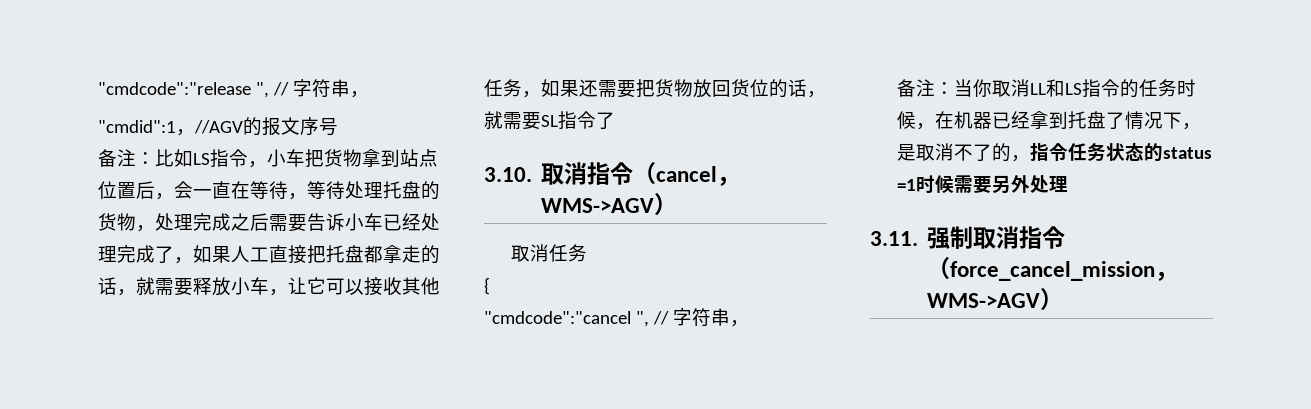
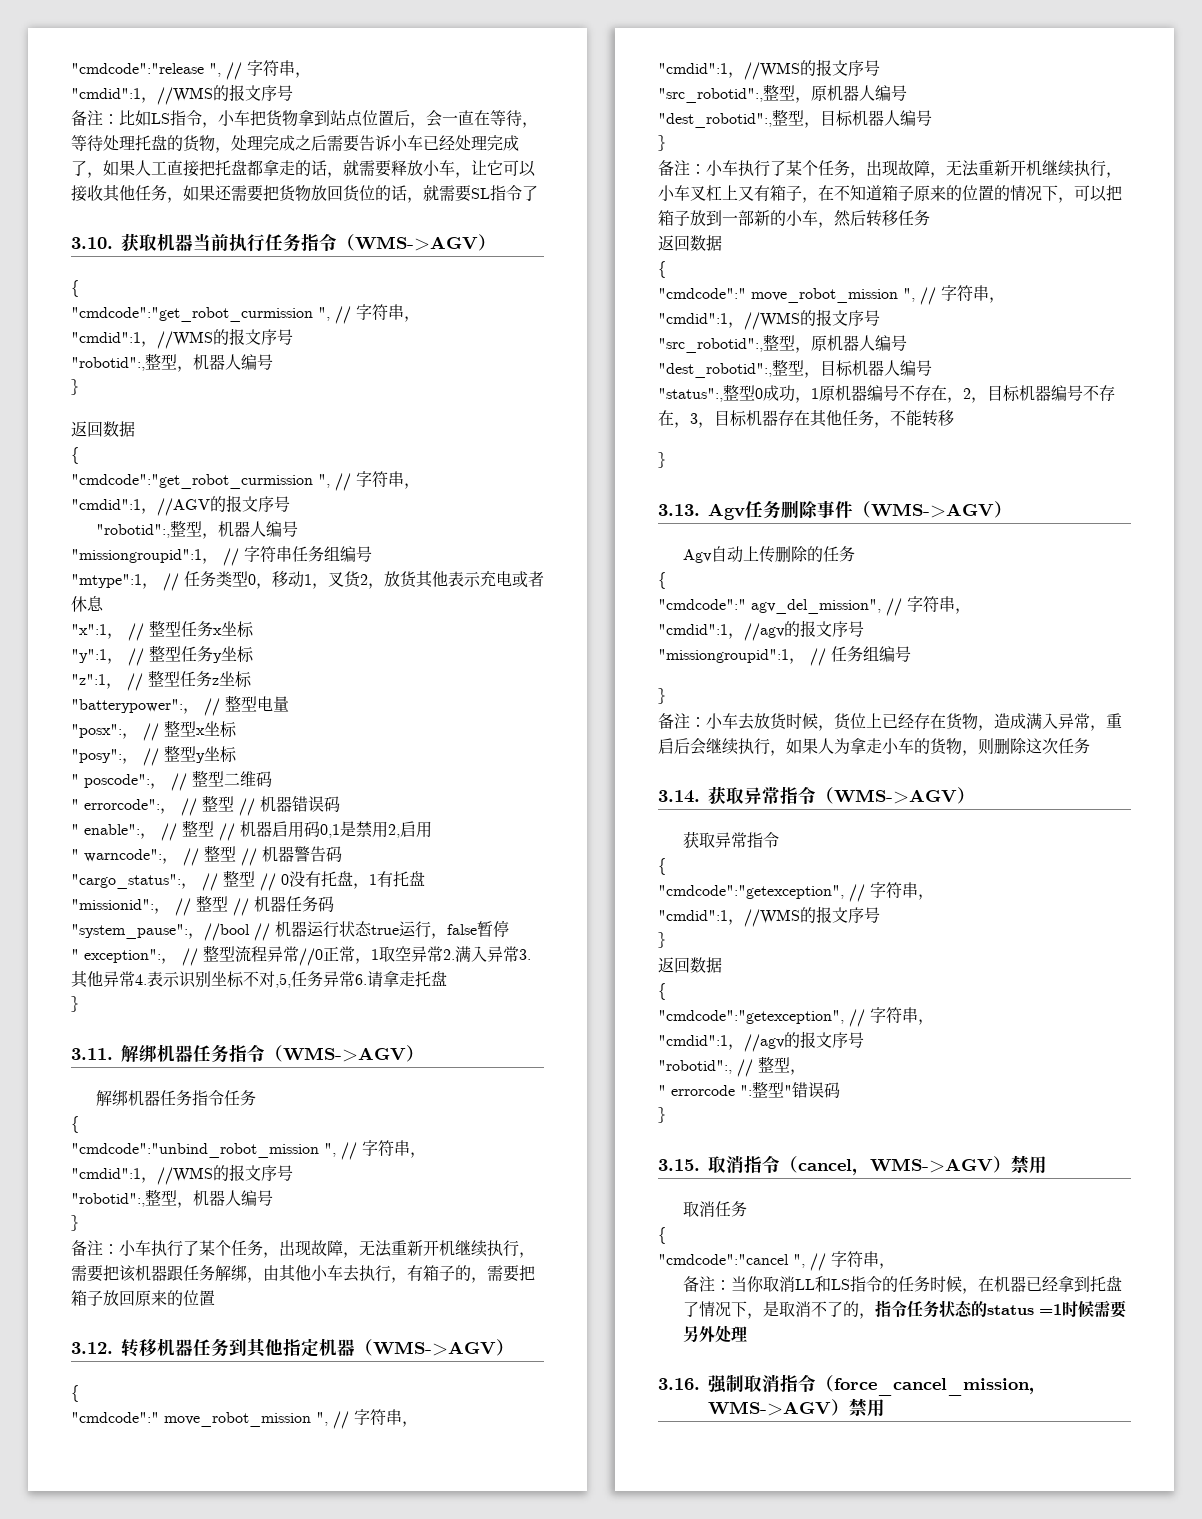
  "cmdcode":"release ", // 字符串，
- "cmdid":1，//AGV的报文序号
+ "cmdid":1，//WMS的报文序号
- 3.10.取消指令（cancel，WMS->AGV）
+ 3.10.获取机器当前执行任务指令（WMS->AGV）
+ {
+ "cmdcode":"get_robot_curmission ", // 字符串，
+ "cmdid":1，//WMS的报文序号
+ "robotid":,整型，机器人编号
+ ｝
+ 返回数据
+ {
+ "cmdcode":"get_robot_curmission ", // 字符串，
+ "cmdid":1，//AGV的报文序号
+ "robotid":,整型，机器人编号
+ "missiongroupid":1， // 字符串任务组编号
+ "mtype":1， // 任务类型0，移动1，叉货2，放货其他表示充电或者休息
+ "x":1， // 整型任务x坐标
+ "y":1， // 整型任务y坐标
+ "z":1， // 整型任务z坐标
+ "batterypower":， // 整型电量
+ "posx":， // 整型x坐标
+ "posy":， // 整型y坐标
+ " poscode":， // 整型二维码
+ " errorcode":， // 整型 // 机器错误码
+ " enable":， // 整型 // 机器启用码0,1是禁用2,启用
+ " warncode":， // 整型 // 机器警告码
+ "cargo_status":， // 整型 // 0没有托盘，1有托盘
+ "missionid":， // 整型 // 机器任务码
+ "system_pause":，//bool // 机器运行状态true运行，false暂停
+ " exception":， // 整型流程异常//0正常，1取空异常2.满入异常3.其他异常4.表示识别坐标不对,5,任务异常6.请拿走托盘
+ ｝
+ 3.11.解绑机器任务指令（WMS->AGV）
+ 解绑机器任务指令任务
+ {
+ "cmdcode":"unbind_robot_mission ", // 字符串，
+ "cmdid":1，//WMS的报文序号
+ "robotid":,整型，机器人编号
+ ｝
+ 备注：小车执行了某个任务，出现故障，无法重新开机继续执行，需要把该机器跟任务解绑，由其他小车去执行，有箱子的，需要把箱子放回原来的位置
+ 3.12.转移机器任务到其他指定机器（WMS->AGV）
+ {
+ "cmdcode":" move_robot_mission ", // 字符串，
+ "cmdid":1，//WMS的报文序号
+ "src_robotid":,整型，原机器人编号
+ "dest_robotid":,整型，目标机器人编号
+ ｝
+ 备注：小车执行了某个任务，出现故障，无法重新开机继续执行，小车叉杠上又有箱子，在不知道箱子原来的位置的情况下，可以把箱子放到一部新的小车，然后转移任务
+ 返回数据
+ {
+ "cmdcode":" move_robot_mission ", // 字符串，
+ "cmdid":1，//WMS的报文序号
+ "src_robotid":,整型，原机器人编号
+ "dest_robotid":,整型，目标机器人编号
+ "status":,整型0成功，1原机器编号不存在，2，目标机器编号不存在，3，目标机器存在其他任务，不能转移
+ ｝
+ 3.13. Agv任务删除事件（WMS->AGV）
+ Agv自动上传删除的任务
+ {
+ "cmdcode":" agv_del_mission", // 字符串，
+ "cmdid":1，//agv的报文序号
+ "missiongroupid":1， // 任务组编号
+ ｝
+ 备注：小车去放货时候，货位上已经存在货物，造成满入异常，重启后会继续执行，如果人为拿走小车的货物，则删除这次任务
+ 3.14.获取异常指令（WMS->AGV）
+ 获取异常指令
+ {
+ "cmdcode":"getexception", // 字符串，
+ "cmdid":1，//WMS的报文序号
+ ｝
+ 返回数据
+ {
+ "cmdcode":"getexception", // 字符串，
+ "cmdid":1，//agv的报文序号
+ "robotid":, // 整型，
+ " errorcode ":整型"错误码
+ ｝
+ 3.15.取消指令（cancel，WMS->AGV）禁用
- 3.11.强制取消指令（force_cancel_mission，WMS->AGV）
+ 3.16.强制取消指令（force_cancel_mission，WMS->AGV）禁用

